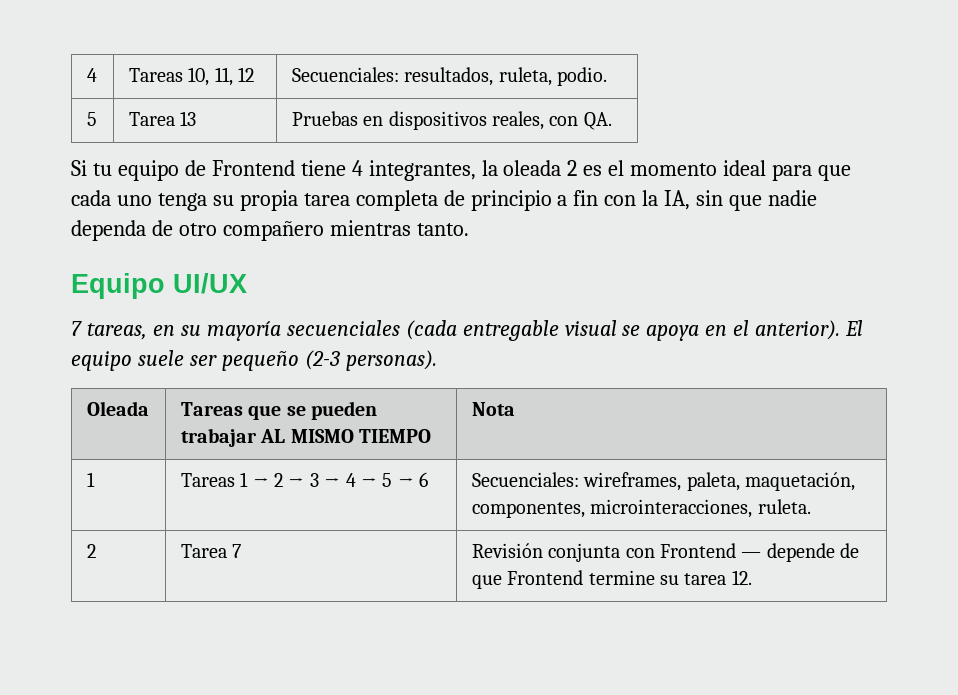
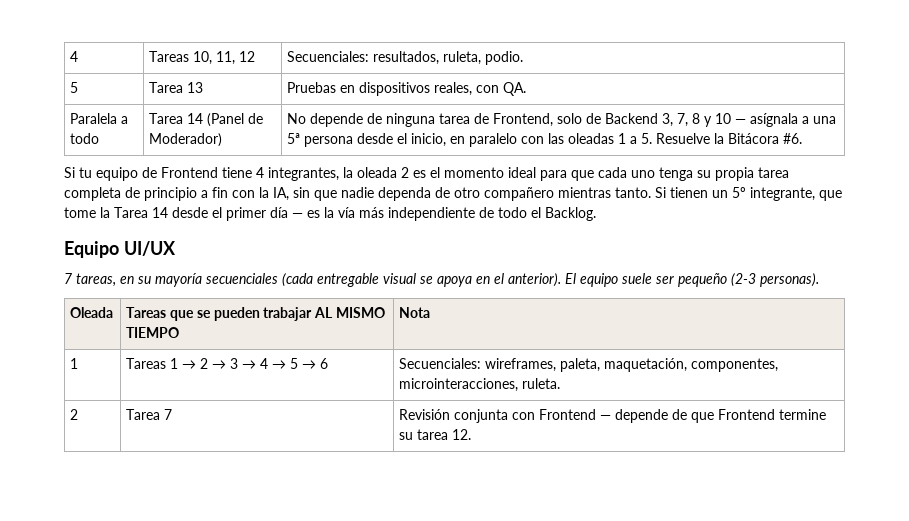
+ Paralela a todo | Tarea 14 (Panel de Moderador) | No depende de ninguna tarea de Frontend, solo de Backend 3, 7, 8 y 10 — asígnala a una 5ª persona desde el inicio, en paralelo con las oleadas 1 a 5. Resuelve la Bitácora #6.
+ Si tienen un 5º integrante, que tome la Tarea 14 desde el primer día — es la vía más independiente de todo el Backlog.

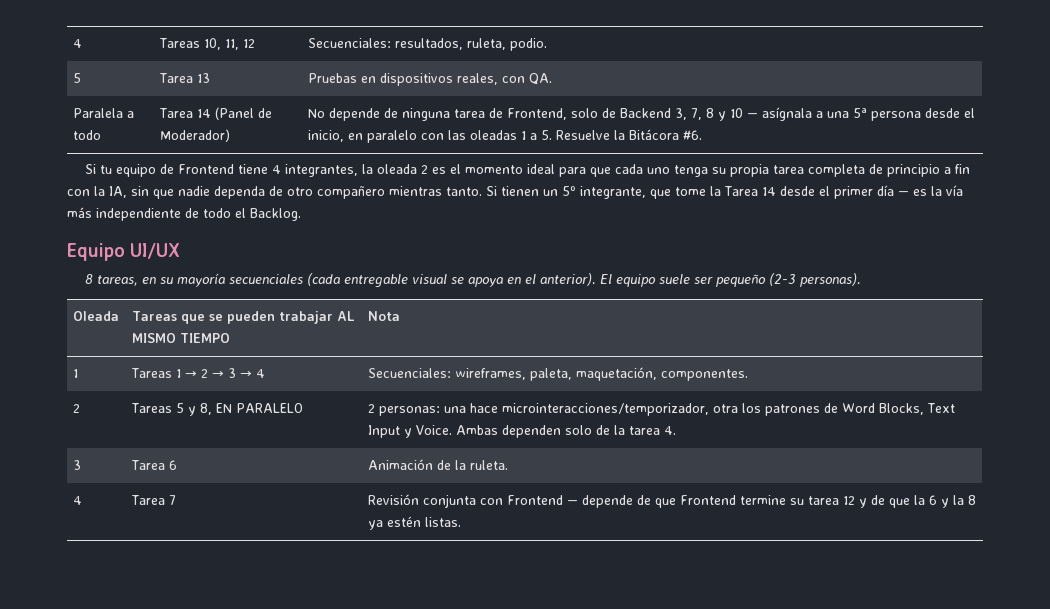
- 7 tareas, en su mayoría secuenciales (cada entregable visual se apoya en el anterior).
+ 8 tareas, en su mayoría secuenciales (cada entregable visual se apoya en el anterior).
- 1 | Tareas 1 → 2 → 3 → 4 → 5 → 6 | Secuenciales: wireframes, paleta, maquetación, componentes, microinteracciones, ruleta.
+ 1 | Tareas 1 → 2 → 3 → 4 | Secuenciales: wireframes, paleta, maquetación, componentes.
+ 2 | Tareas 5 y 8, EN PARALELO | 2 personas: una hace microinteracciones/temporizador, otra los patrones de Word Blocks, Text Input y Voice. Ambas dependen solo de la tarea 4.
+ 3 | Tarea 6 | Animación de la ruleta.
- 2 | Tarea 7 | Revisión conjunta con Frontend — depende de que Frontend termine su tarea 12.
+ 4 | Tarea 7 | Revisión conjunta con Frontend — depende de que Frontend termine su tarea 12 y de que la 6 y la 8 ya estén listas.

